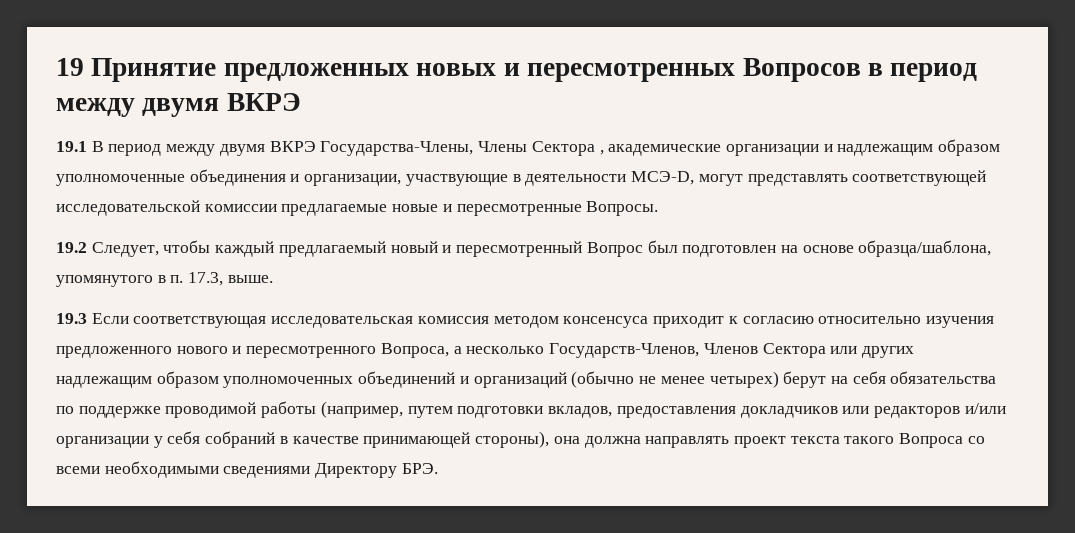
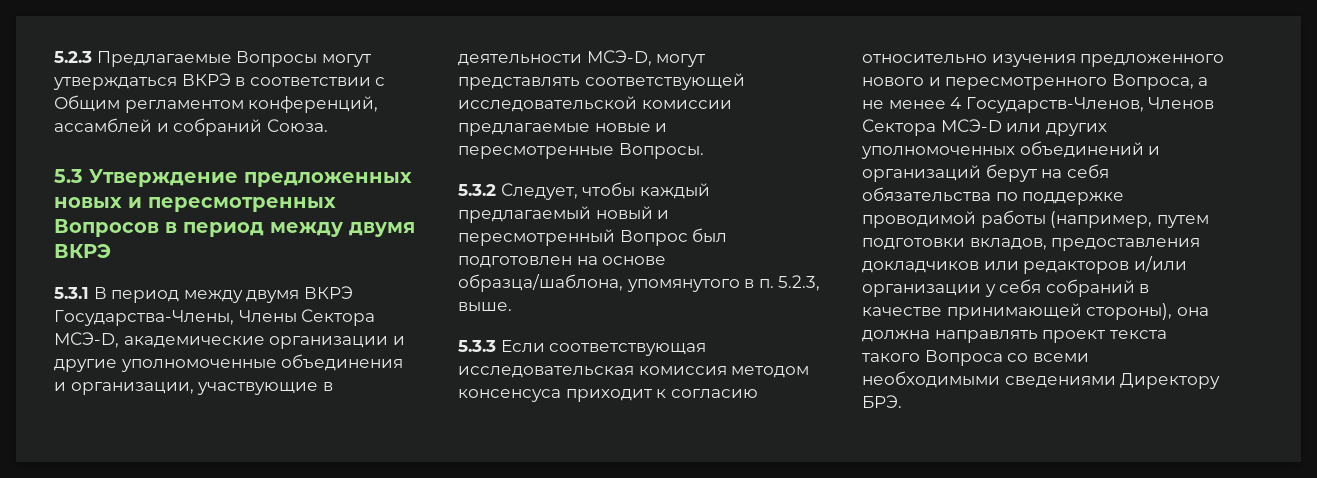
- 19 Принятие предложенных новых и пересмотренных Вопросов в период между двумя ВКРЭ
+ 5.2.3 Предлагаемые Вопросы могут утверждаться ВКРЭ в соответствии с Общим регламентом конференций, ассамблей и собраний Союза.
+ 5.3 Утверждение предложенных новых и пересмотренных Вопросов в период между двумя ВКРЭ
- 19.1 В период между двумя ВКРЭ Государства-Члены, Члены Сектора , академические организации и надлежащим образом уполномоченные объединения и организации, участвующие в деятельности МСЭ-D, могут представлять соответствующей исследовательской комиссии предлагаемые новые и пересмотренные Вопросы.
+ 5.3.1 В период между двумя ВКРЭ Государства-Члены, Члены Сектора МСЭ-D, академические организации и другие уполномоченные объединения и организации, участвующие в деятельности МСЭ-D, могут представлять соответствующей исследовательской комиссии предлагаемые новые и пересмотренные Вопросы.
- 19.2 Следует, чтобы каждый предлагаемый новый и пересмотренный Вопрос был подготовлен на основе образца/шаблона, упомянутого в п. 17.3, выше.
+ 5.3.2 Следует, чтобы каждый предлагаемый новый и пересмотренный Вопрос был подготовлен на основе образца/шаблона, упомянутого в п. 5.2.3, выше.
- 19.3 Если соответствующая исследовательская комиссия методом консенсуса приходит к согласию относительно изучения предложенного нового и пересмотренного Вопроса, а несколько Государств-Членов, Членов Сектора или других надлежащим образом уполномоченных объединений и организаций (обычно не менее четырех) берут на себя обязательства по поддержке проводимой работы (например, путем подготовки вкладов, предоставления докладчиков или редакторов и/или организации у себя собраний в качестве принимающей стороны), она должна направлять проект текста такого Вопроса со всеми необходимыми сведениями Директору БРЭ.
+ 5.3.3 Если соответствующая исследовательская комиссия методом консенсуса приходит к согласию относительно изучения предложенного нового и пересмотренного Вопроса, а не менее 4 Государств-Членов, Членов Сектора МСЭ-D или других уполномоченных объединений и организаций берут на себя обязательства по поддержке проводимой работы (например, путем подготовки вкладов, предоставления докладчиков или редакторов и/или организации у себя собраний в качестве принимающей стороны), она должна направлять проект текста такого Вопроса со всеми необходимыми сведениями Директору БРЭ.

